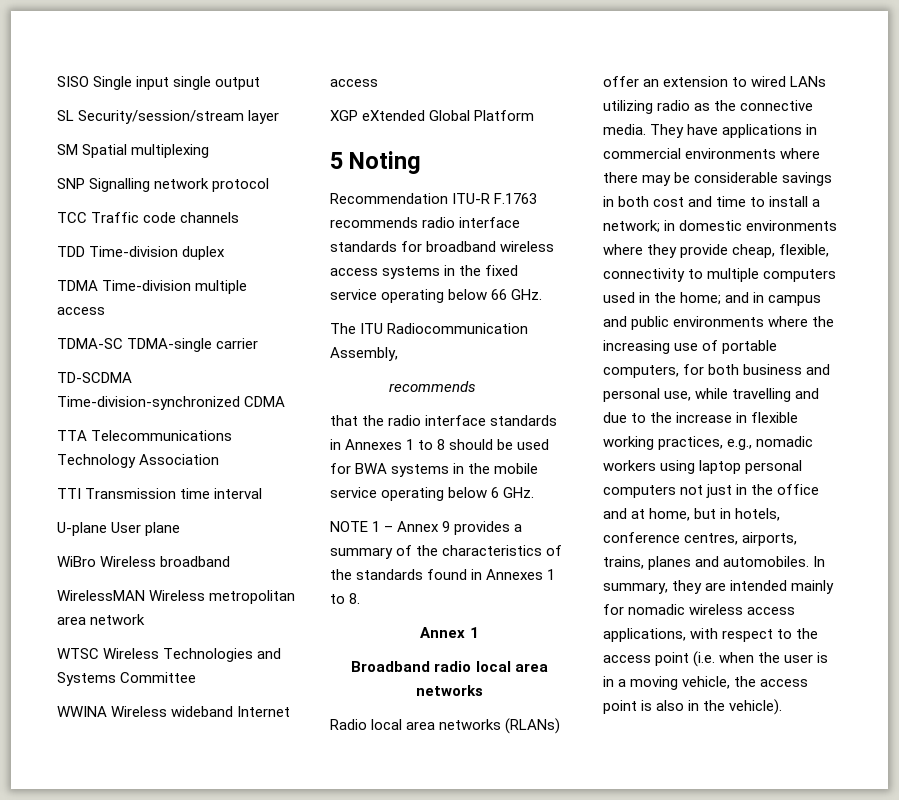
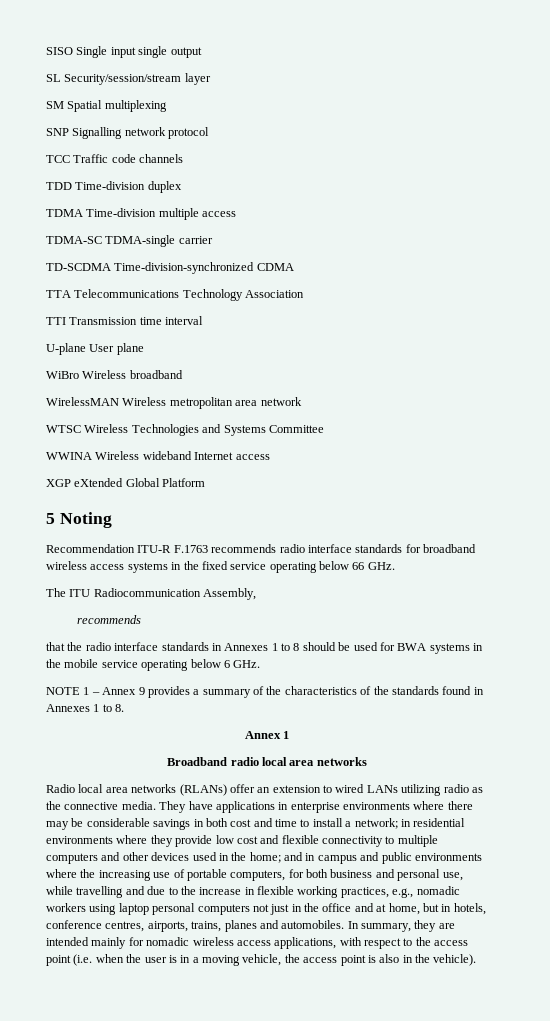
- They have applications in commercial environments where there may be considerable savings in both cost and time to install a network;
+ They have applications in enterprise environments where there may be considerable savings in both cost and time to install a network;
- in domestic environments where they provide cheap, flexible, connectivity to multiple computers used in the home;
+ in residential environments where they provide low cost and flexible connectivity to multiple computers and other devices used in the home;

